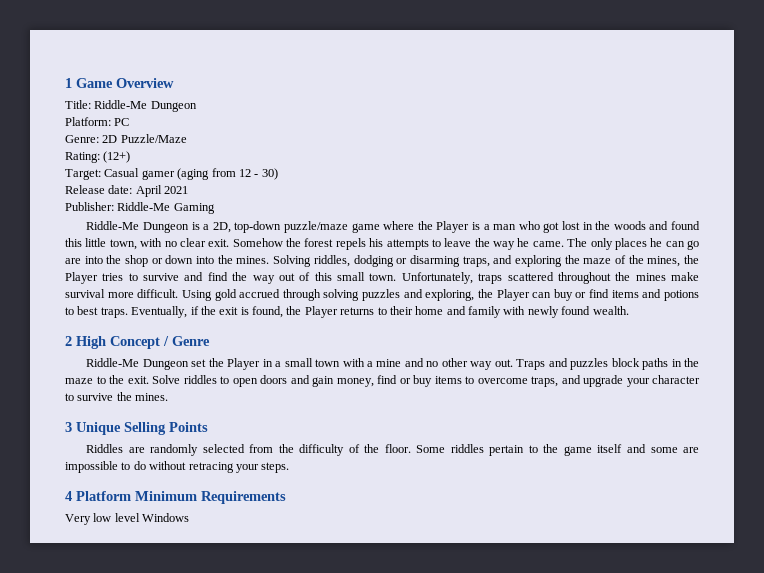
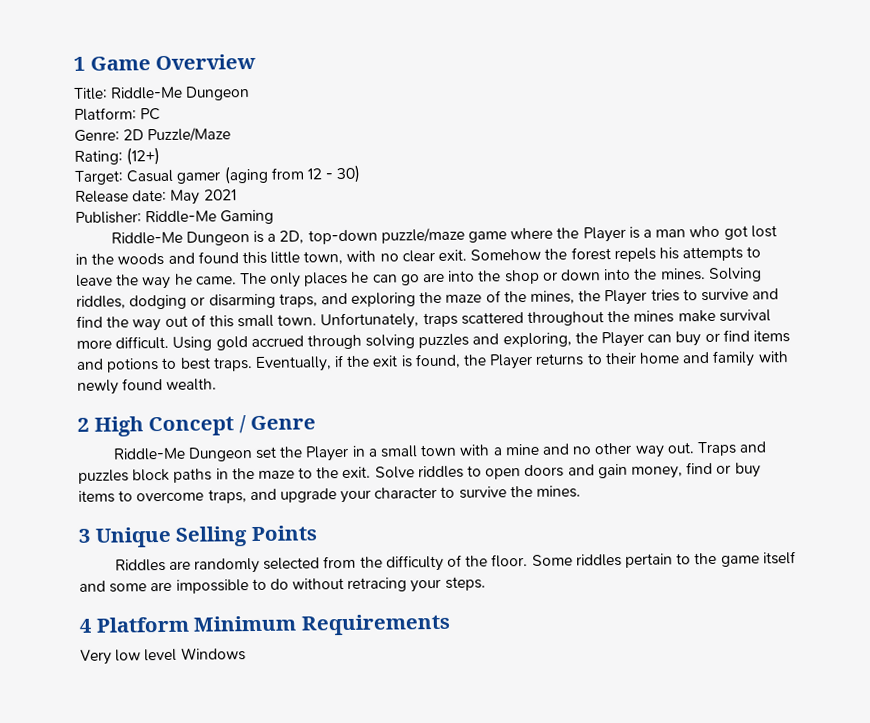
- Release date: April 2021
+ Release date: May 2021

